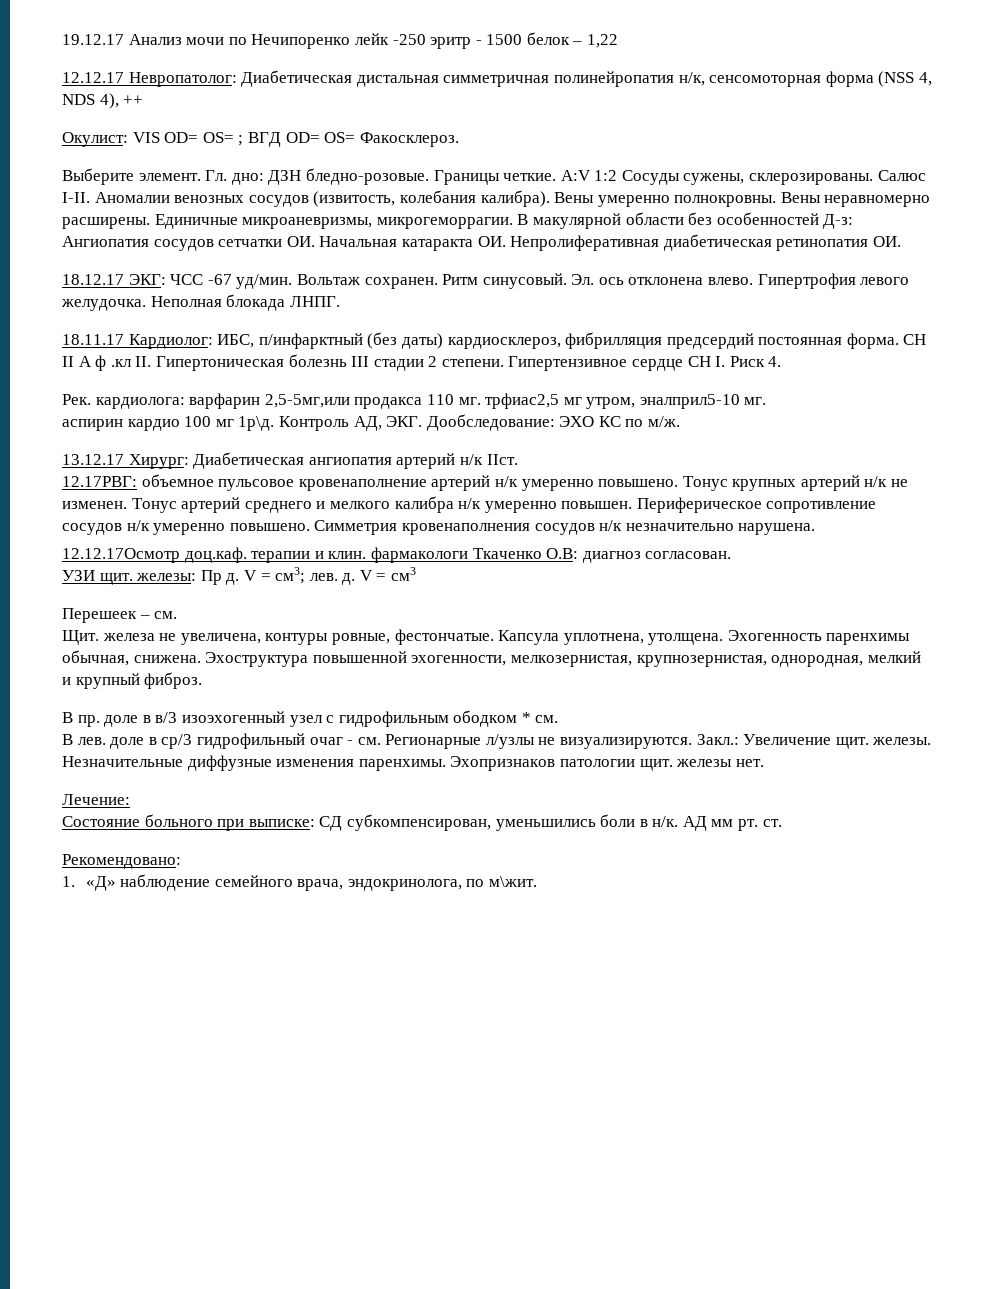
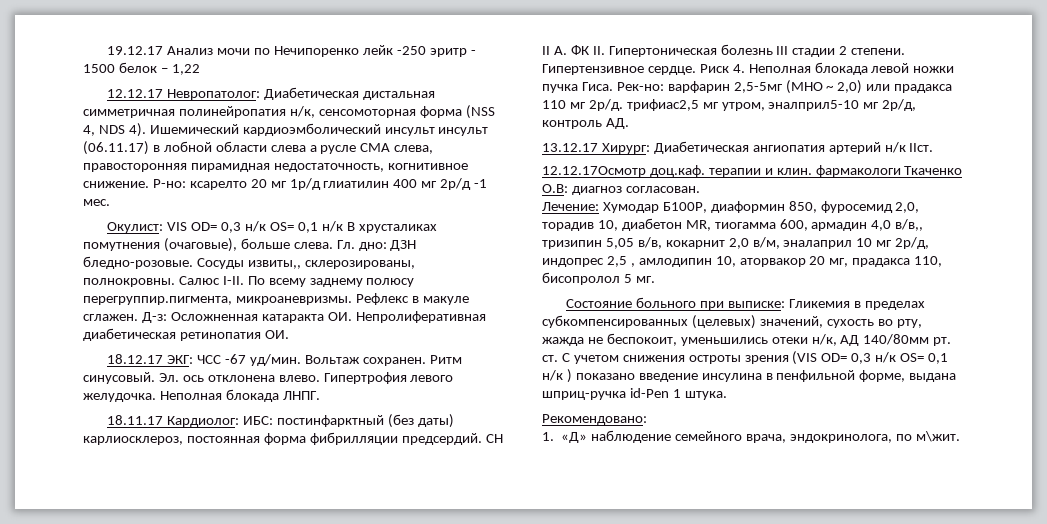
- 12.12.17 Невропатолог: Диабетическая дистальная симметричная полинейропатия н/к, сенсомоторная форма (NSS 4, NDS 4), ++
- Окулист: VIS OD= OS= ; ВГД OD= OS= Факосклероз.
- Выберите элемент. Гл. дно: ДЗН бледно-розовые. Границы четкие. А:V 1:2 Сосуды сужены, склерозированы. Салюс I-II. Аномалии венозных сосудов (извитость, колебания калибра). Вены умеренно полнокровны. Вены неравномерно расширены. Единичные микроаневризмы, микрогеморрагии. В макулярной области без особенностей Д-з: Ангиопатия сосудов сетчатки ОИ. Начальная катаракта ОИ. Непролиферативная диабетическая ретинопатия ОИ.
+ 12.12.17 Невропатолог: Диабетическая дистальная симметричная полинейропатия н/к, сенсомоторная форма (NSS 4, NDS 4). Ишемический кардиоэмболический инсульт инсульт (06.11.17) в лобной области слева а русле СМА слева, правосторонняя пирамидная недостаточность, когнитивное снижение. Р-но: ксарелто 20 мг 1р/д глиатилин 400 мг 2р/д -1 мес.
+ Окулист: VIS OD= 0,3 н/к OS= 0,1 н/к В хрусталиках помутнения (очаговые), больше слева. Гл. дно: ДЗН бледно-розовые. Сосуды извиты,, склерозированы, полнокровны. Салюс I-II. По всему заднему полюсу перегруппир.пигмента, микроаневризмы. Рефлекс в макуле сглажен. Д-з: Осложненная катаракта ОИ. Непролиферативная диабетическая ретинопатия ОИ.
- 18.11.17 Кардиолог: ИБС, п/инфарктный (без даты) кардиосклероз, фибрилляция предсердий постоянная форма. СН II А ф .кл II. Гипертоническая болезнь III стадии 2 степени.
+ 18.11.17 Кардиолог: ИБС: постинфарктный (без даты) карлиосклероз, постоянная форма фибрилляции предсердий. СН II А. ФК II. Гипертоническая болезнь III стадии 2 степени.
- Гипертензивное сердце СН I. Риск 4.
- Рек. кардиолога: варфарин 2,5-5мг,или продакса 110 мг. трфиас2,5 мг утром, эналприл5-10 мг.
- аспирин кардио 100 мг 1р\д. Контроль АД, ЭКГ. Дообследование: ЭХО КС по м/ж.
+ Гипертензивное сердце. Риск 4. Неполная блокада левой ножки пучка Гиса. Рек-но: варфарин 2,5-5мг (МНО ~ 2,0) или прадакса 110 мг 2р/д. трифиас2,5 мг утром, эналприл5-10 мг 2р/д, контроль АД.
- 12.17РВГ: объемное пульсовое кровенаполнение артерий н/к умеренно повышено. Тонус крупных артерий н/к не изменен. Тонус артерий среднего и мелкого калибра н/к умеренно повышен. Периферическое сопротивление сосудов н/к умеренно повышено. Симметрия кровенаполнения сосудов н/к незначительно нарушена.
- УЗИ щит. железы: Пр д. V = см3; лев. д. V = см3
- Перешеек – см.
- Щит. железа не увеличена, контуры ровные, фестончатые. Капсула уплотнена, утолщена. Эхогенность паренхимы обычная, снижена. Эхоструктура повышенной эхогенности, мелкозернистая, крупнозернистая, однородная, мелкий и крупный фиброз.
- В пр. доле в в/3 изоэхогенный узел с гидрофильным ободком * см.
- В лев. доле в ср/3 гидрофильный очаг - см. Регионарные л/узлы не визуализируются. Закл.: Увеличение щит. железы. Незначительные диффузные изменения паренхимы. Эхопризнаков патологии щит. железы нет.
- Лечение:
- Состояние больного при выписке: СД субкомпенсирован, уменьшились боли в н/к. АД мм рт. ст.
+ Лечение: Хумодар Б100Р, диаформин 850, фуросемид 2,0, торадив 10, диабетон MR, тиогамма 600, армадин 4,0 в/в,, тризипин 5,05 в/в, кокарнит 2,0 в/м, эналаприл 10 мг 2р/д, индопрес 2,5 , амлодипин 10, аторвакор 20 мг, прадакса 110, бисопролол 5 мг.
+ Состояние больного при выписке: Гликемия в пределах субкомпенсированных (целевых) значений, сухость во рту, жажда не беспокоит, уменьшились отеки н/к, АД 140/80мм рт. ст. С учетом снижения остроты зрения (VIS OD= 0,3 н/к OS= 0,1 н/к ) показано введение инсулина в пенфильной форме, выдана шприц-ручка id-Pеn 1 штука.

